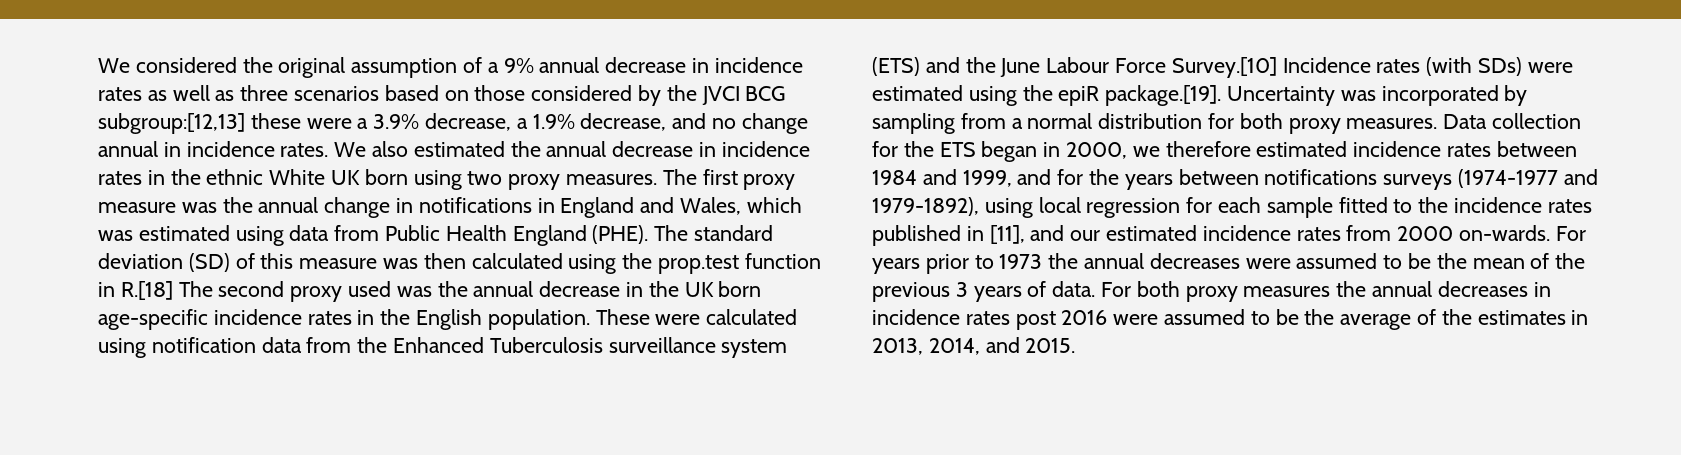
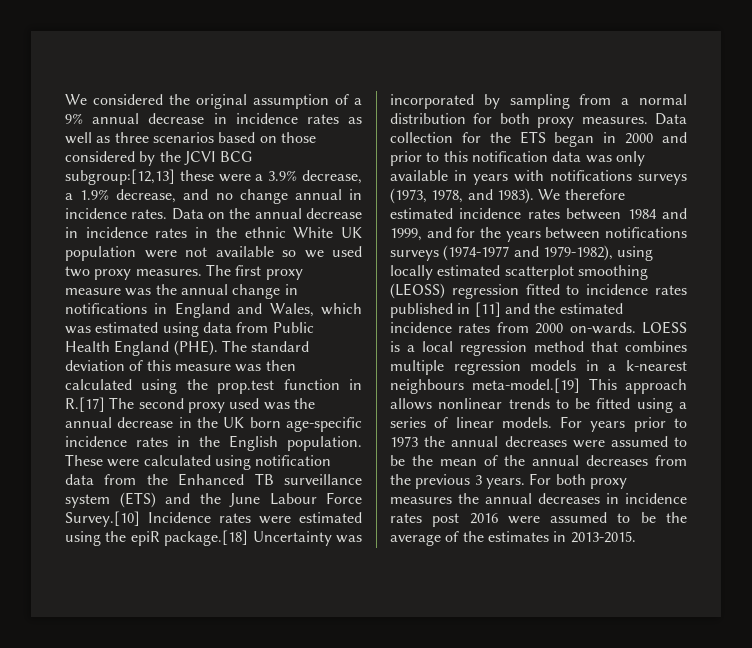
- We considered the original assumption of a 9% annual decrease in incidence rates as well as three scenarios based on those considered by the JVCI BCG subgroup:[12,13] these were a 3.9% decrease, a 1.9% decrease, and no change annual in incidence rates.
+ We considered the original assumption of a 9% annual decrease in incidence rates as well as three scenarios based on those considered by the JCVI BCG subgroup:[12,13] these were a 3.9% decrease, a 1.9% decrease, and no change annual in incidence rates.
- We also estimated the annual decrease in incidence rates in the ethnic White UK born using two proxy measures.
+ Data on the annual decrease in incidence rates in the ethnic White UK population were not available so we used two proxy measures.
- The standard deviation (SD) of this measure was then calculated using the prop.test function in R.[18] The second proxy used was the annual decrease in the UK born age-specific incidence rates in the English population.
+ The standard deviation of this measure was then calculated using the prop.test function in R.[17] The second proxy used was the annual decrease in the UK born age-specific incidence rates in the English population.
- These were calculated using notification data from the Enhanced Tuberculosis surveillance system (ETS) and the June Labour Force Survey.[10] Incidence rates (with SDs) were estimated using the epiR package.[19]. Uncertainty was incorporated by sampling from a normal distribution for both proxy measures.
+ These were calculated using notification data from the Enhanced TB surveillance system (ETS) and the June Labour Force Survey.[10] Incidence rates were estimated using the epiR package.[18] Uncertainty was incorporated by sampling from a normal distribution for both proxy measures.
- Data collection for the ETS began in 2000, we therefore estimated incidence rates between 1984 and 1999, and for the years between notifications surveys (1974-1977 and 1979-1892), using local regression for each sample fitted to the incidence rates published in [11], and our estimated incidence rates from 2000 on-wards.
+ Data collection for the ETS began in 2000 and prior to this notification data was only available in years with notifications surveys (1973, 1978, and 1983). We therefore estimated incidence rates between 1984 and 1999, and for the years between notifications surveys (1974-1977 and 1979-1982), using locally estimated scatterplot smoothing (LEOSS) regression fitted to incidence rates published in [11] and the estimated incidence rates from 2000 on-wards.
+ LOESS is a local regression method that combines multiple regression models in a k-nearest neighbours meta-model.[19] This approach allows nonlinear trends to be fitted using a series of linear models.
- For years prior to 1973 the annual decreases were assumed to be the mean of the previous 3 years of data.
+ For years prior to 1973 the annual decreases were assumed to be the mean of the annual decreases from the previous 3 years.
- For both proxy measures the annual decreases in incidence rates post 2016 were assumed to be the average of the estimates in 2013, 2014, and 2015.
+ For both proxy measures the annual decreases in incidence rates post 2016 were assumed to be the average of the estimates in 2013-2015.

